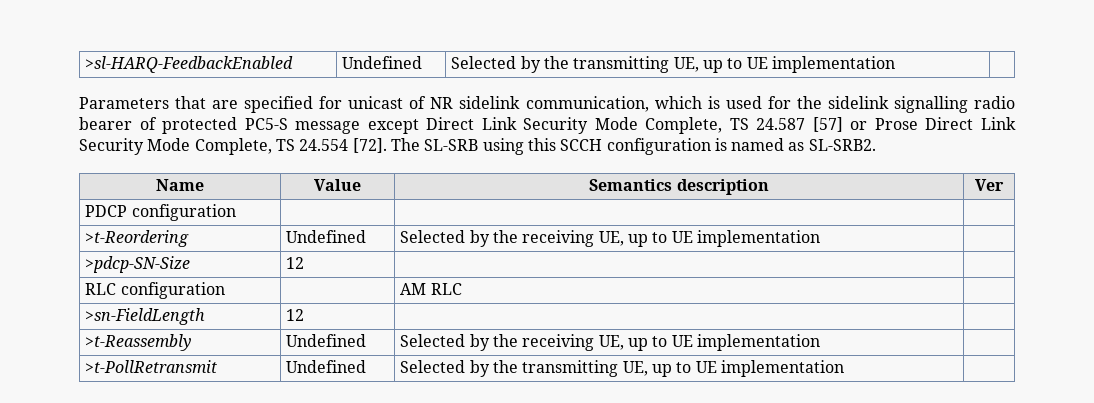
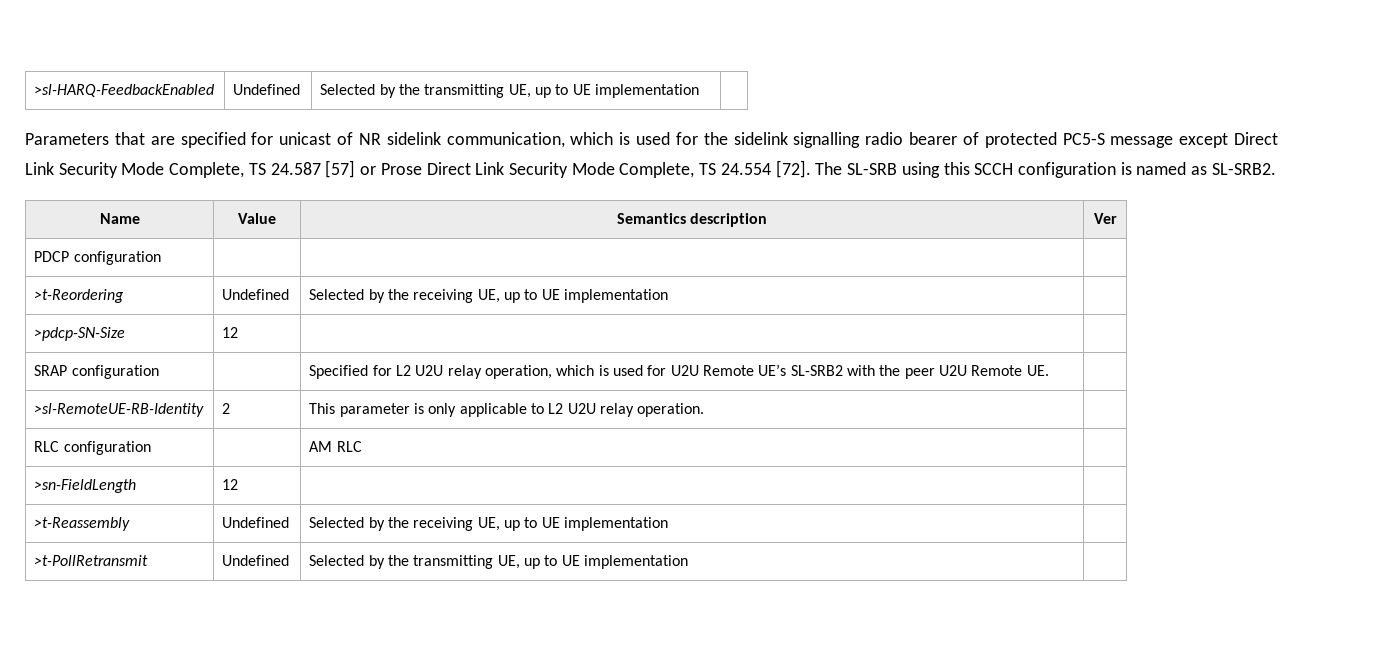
+ SRAP configuration | | Specified for L2 U2U relay operation, which is used for U2U Remote UE’s SL-SRB2 with the peer U2U Remote UE. |
+ >sl-RemoteUE-RB-Identity | 2 | This parameter is only applicable to L2 U2U relay operation. |

